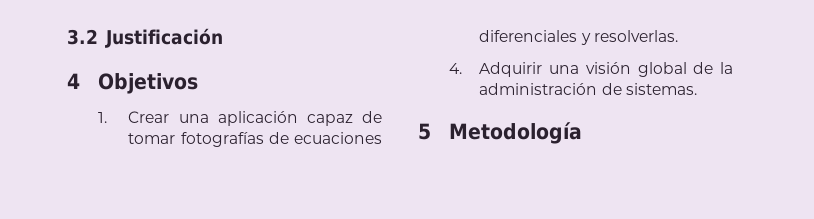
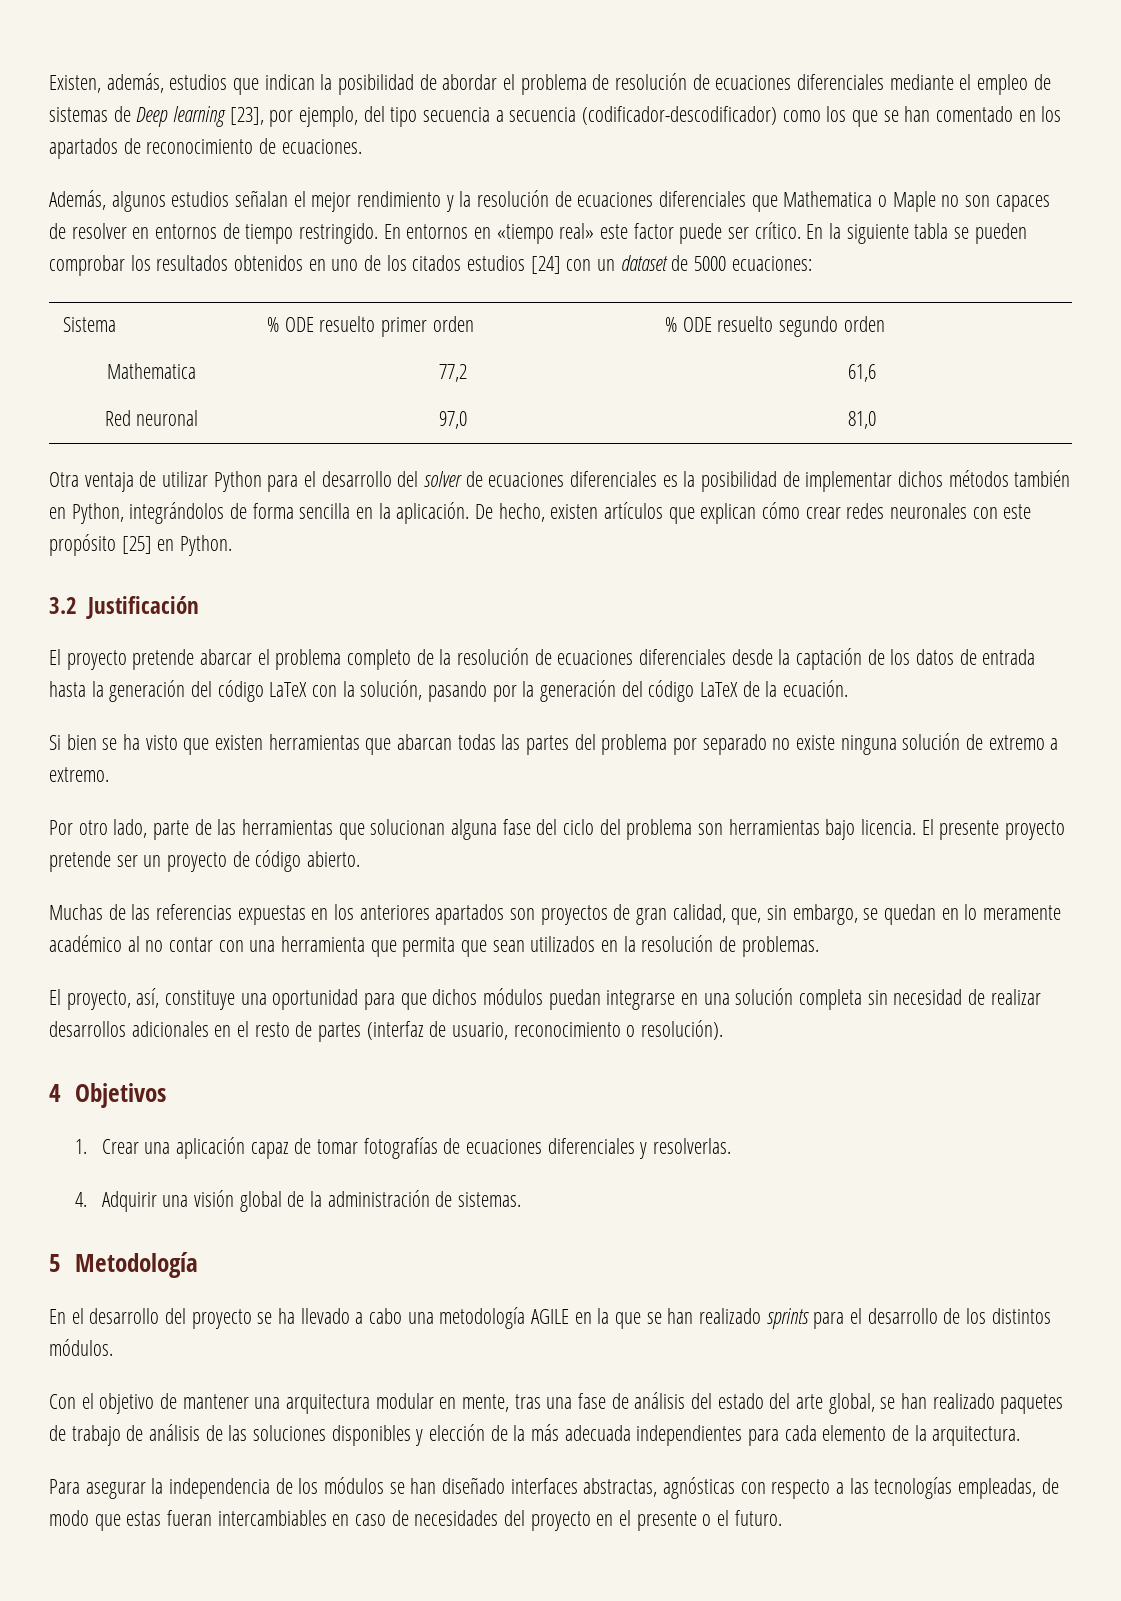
+ Existen, además, estudios que indican la posibilidad de abordar el problema de resolución de ecuaciones diferenciales mediante el empleo de sistemas de Deep learning [23], por ejemplo, del tipo secuencia a secuencia (codificador-descodificador) como los que se han comentado en los apartados de reconocimiento de ecuaciones.
+ Además, algunos estudios señalan el mejor rendimiento y la resolución de ecuaciones diferenciales que Mathematica o Maple no son capaces de resolver en entornos de tiempo restringido. En entornos en «tiempo real» este factor puede ser crítico. En la siguiente tabla se pueden comprobar los resultados obtenidos en uno de los citados estudios [24] con un dataset de 5000 ecuaciones:
+ Sistema | % ODE resuelto primer orden | % ODE resuelto segundo orden
+ Mathematica | 77,2 | 61,6
+ Red neuronal | 97,0 | 81,0
+ Otra ventaja de utilizar Python para el desarrollo del solver de ecuaciones diferenciales es la posibilidad de implementar dichos métodos también en Python, integrándolos de forma sencilla en la aplicación. De hecho, existen artículos que explican cómo crear redes neuronales con este propósito [25] en Python.
  3.2 Justificación
+ El proyecto pretende abarcar el problema completo de la resolución de ecuaciones diferenciales desde la captación de los datos de entrada hasta la generación del código LaTeX con la solución, pasando por la generación del código LaTeX de la ecuación.
+ Si bien se ha visto que existen herramientas que abarcan todas las partes del problema por separado no existe ninguna solución de extremo a extremo.
+ Por otro lado, parte de las herramientas que solucionan alguna fase del ciclo del problema son herramientas bajo licencia. El presente proyecto pretende ser un proyecto de código abierto.
+ Muchas de las referencias expuestas en los anteriores apartados son proyectos de gran calidad, que, sin embargo, se quedan en lo meramente académico al no contar con una herramienta que permita que sean utilizados en la resolución de problemas.
+ El proyecto, así, constituye una oportunidad para que dichos módulos puedan integrarse en una solución completa sin necesidad de realizar desarrollos adicionales en el resto de partes (interfaz de usuario, reconocimiento o resolución).
+ En el desarrollo del proyecto se ha llevado a cabo una metodología AGILE en la que se han realizado sprints para el desarrollo de los distintos módulos.
+ Con el objetivo de mantener una arquitectura modular en mente, tras una fase de análisis del estado del arte global, se han realizado paquetes de trabajo de análisis de las soluciones disponibles y elección de la más adecuada independientes para cada elemento de la arquitectura.
+ Para asegurar la independencia de los módulos se han diseñado interfaces abstractas, agnósticas con respecto a las tecnologías empleadas, de modo que estas fueran intercambiables en caso de necesidades del proyecto en el presente o el futuro.

